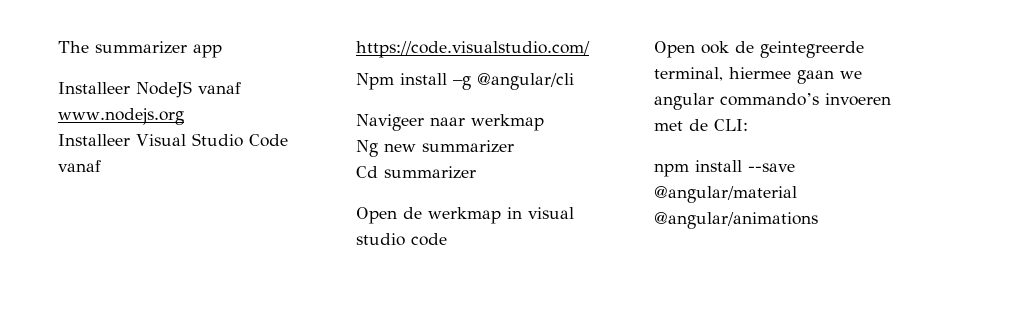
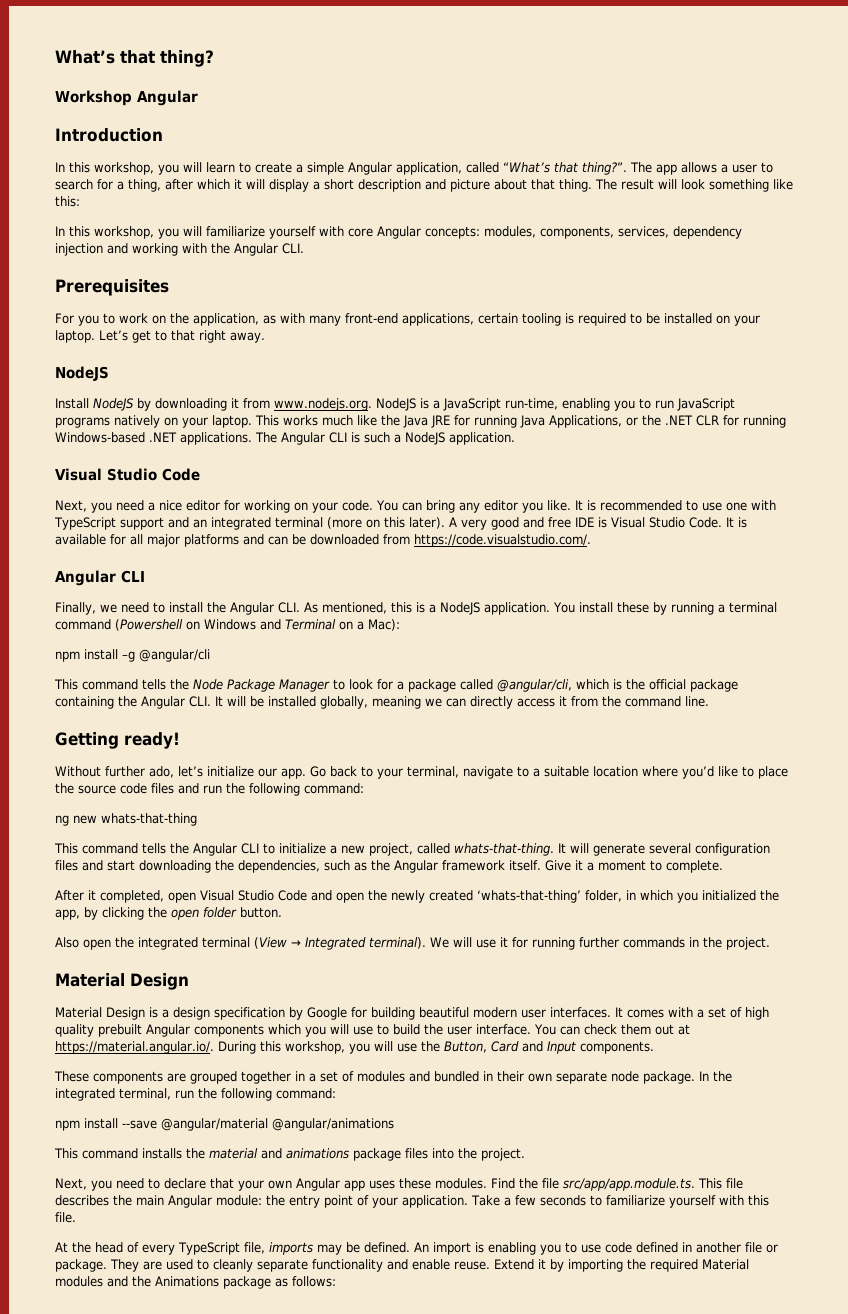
- The summarizer app
- Installeer NodeJS vanaf www.nodejs.org
- Installeer Visual Studio Code vanaf https://code.visualstudio.com/
- Npm install –g @angular/cli
- Navigeer naar werkmap
- Ng new summarizer
- Cd summarizer
- Open de werkmap in visual studio code
- Open ook de geintegreerde terminal, hiermee gaan we angular commando’s invoeren met de CLI:
+ What’s that thing?
+ Workshop Angular
+ Introduction
+ In this workshop, you will learn to create a simple Angular application, called “What’s that thing?”. The app allows a user to search for a thing, after which it will display a short description and picture about that thing. The result will look something like this:
+ In this workshop, you will familiarize yourself with core Angular concepts: modules, components, services, dependency injection and working with the Angular CLI.
+ Prerequisites
+ For you to work on the application, as with many front-end applications, certain tooling is required to be installed on your laptop. Let’s get to that right away.
+ NodeJS
+ Install NodeJS by downloading it from www.nodejs.org. NodeJS is a JavaScript run-time, enabling you to run JavaScript programs natively on your laptop. This works much like the Java JRE for running Java Applications, or the .NET CLR for running Windows-based .NET applications. The Angular CLI is such a NodeJS application.
+ Visual Studio Code
+ Next, you need a nice editor for working on your code. You can bring any editor you like. It is recommended to use one with TypeScript support and an integrated terminal (more on this later). A very good and free IDE is Visual Studio Code. It is available for all major platforms and can be downloaded from https://code.visualstudio.com/.
+ Angular CLI
+ Finally, we need to install the Angular CLI. As mentioned, this is a NodeJS application. You install these by running a terminal command (Powershell on Windows and Terminal on a Mac):
+ npm install –g @angular/cli
+ This command tells the Node Package Manager to look for a package called @angular/cli, which is the official package containing the Angular CLI. It will be installed globally, meaning we can directly access it from the command line.
+ Getting ready!
+ Without further ado, let’s initialize our app. Go back to your terminal, navigate to a suitable location where you’d like to place the source code files and run the following command:
+ ng new whats-that-thing
+ This command tells the Angular CLI to initialize a new project, called whats-that-thing. It will generate several configuration files and start downloading the dependencies, such as the Angular framework itself. Give it a moment to complete.
+ After it completed, open Visual Studio Code and open the newly created ‘whats-that-thing’ folder, in which you initialized the app, by clicking the open folder button.
+ Also open the integrated terminal (View → Integrated terminal). We will use it for running further commands in the project.
+ Material Design
+ Material Design is a design specification by Google for building beautiful modern user interfaces. It comes with a set of high quality prebuilt Angular components which you will use to build the user interface. You can check them out at https://material.angular.io/. During this workshop, you will use the Button, Card and Input components.
+ These components are grouped together in a set of modules and bundled in their own separate node package. In the integrated terminal, run the following command:
+ This command installs the material and animations package files into the project.
+ Next, you need to declare that your own Angular app uses these modules. Find the file src/app/app.module.ts. This file describes the main Angular module: the entry point of your application. Take a few seconds to familiarize yourself with this file.
+ At the head of every TypeScript file, imports may be defined. An import is enabling you to use code defined in another file or package. They are used to cleanly separate functionality and enable reuse. Extend it by importing the required Material modules and the Animations package as follows:

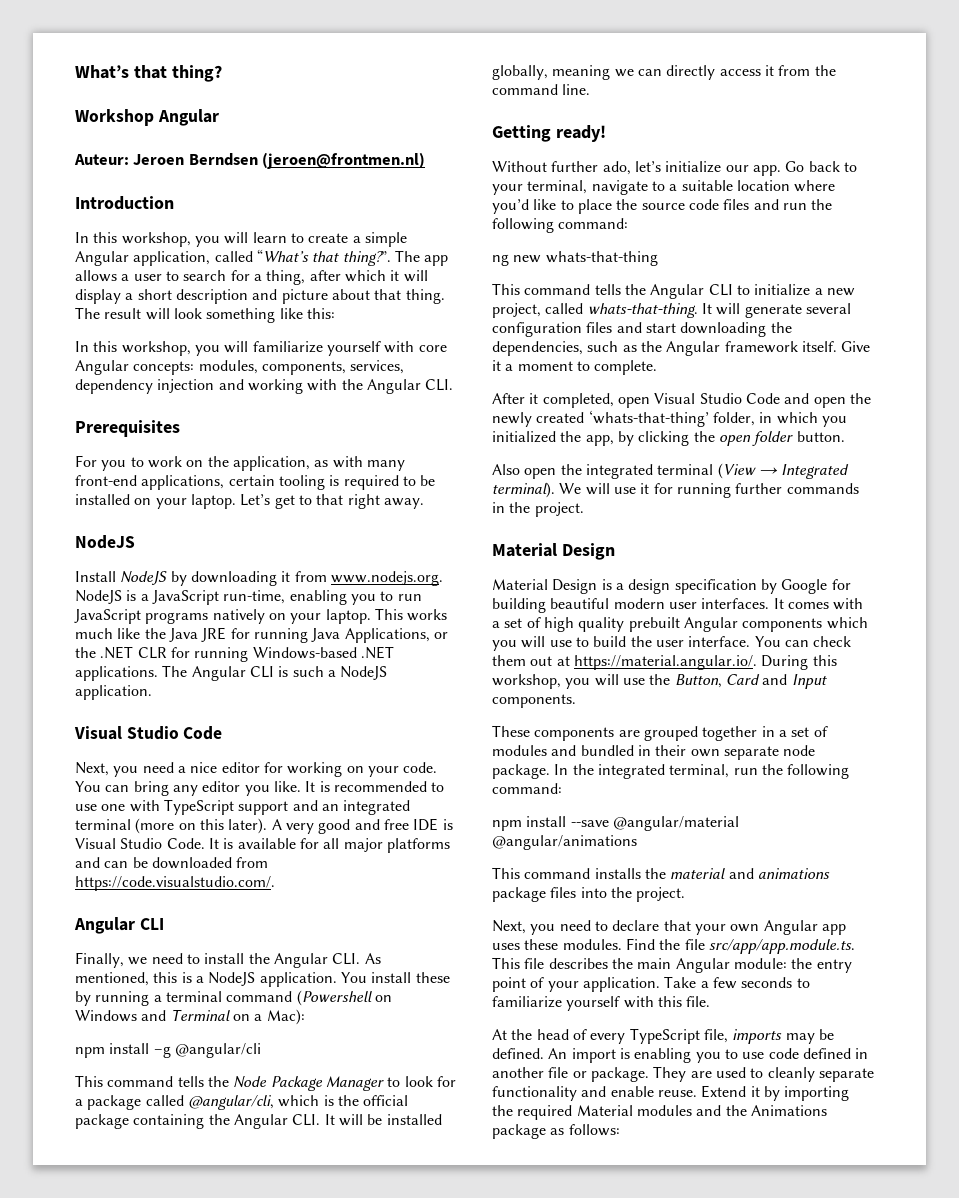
+ Auteur: Jeroen Berndsen (jeroen@frontmen.nl)

